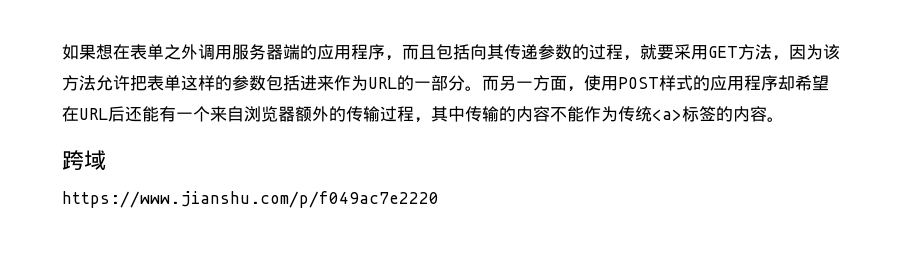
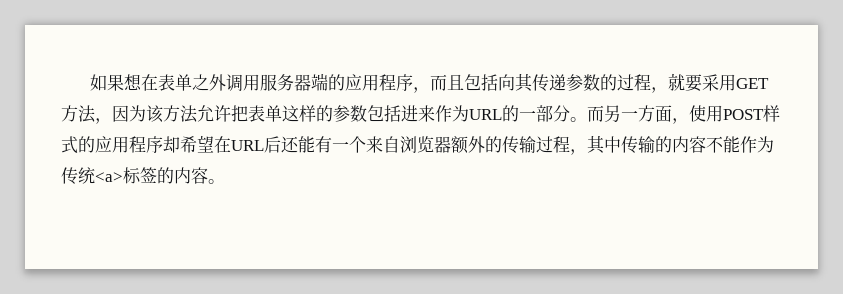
- 跨域
- https://www.jianshu.com/p/f049ac7e2220

